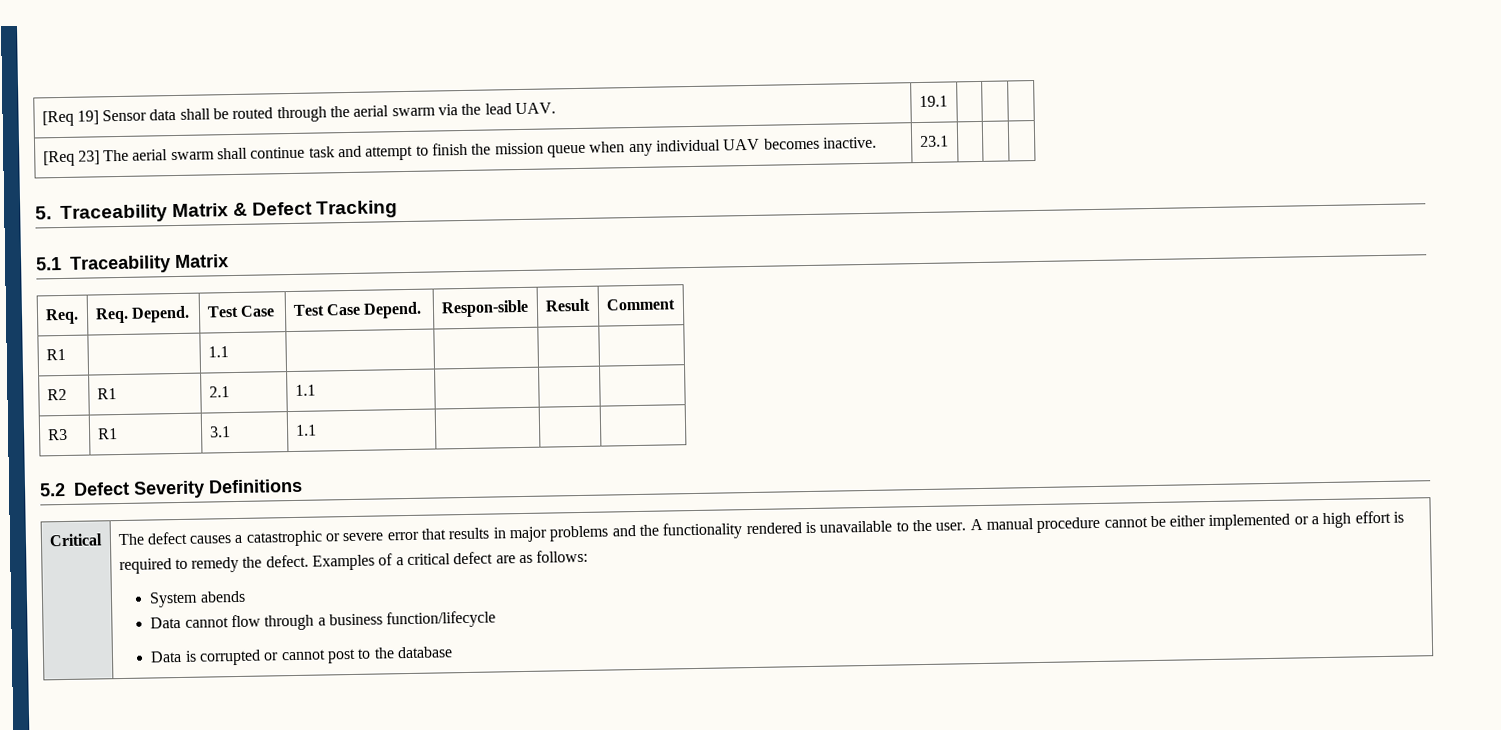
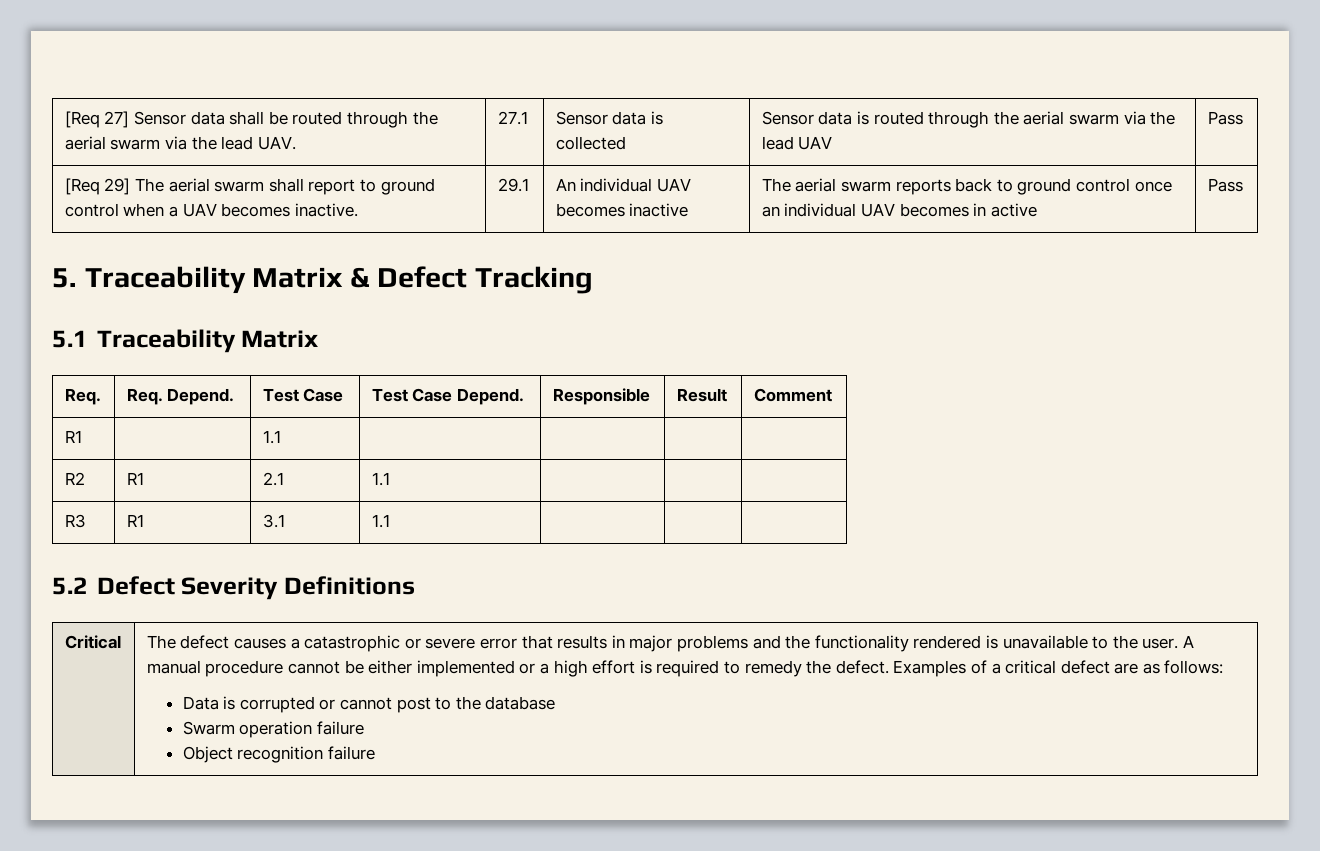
- [Req 19] Sensor data shall be routed through the aerial swarm via the lead UAV. | 19.1 | | |
- [Req 23] The aerial swarm shall continue task and attempt to finish the mission queue when any individual UAV becomes inactive. | 23.1 | | |
+ [Req 27] Sensor data shall be routed through the aerial swarm via the lead UAV. | 27.1 | Sensor data is collected | Sensor data is routed through the aerial swarm via the lead UAV | Pass
+ [Req 29] The aerial swarm shall report to ground control when a UAV becomes inactive. | 29.1 | An individual UAV becomes inactive | The aerial swarm reports back to ground control once an individual UAV becomes in active | Pass
- Req. | Req. Depend. | Test Case | Test Case Depend. | Respon-sible | Result | Comment
+ Req. | Req. Depend. | Test Case | Test Case Depend. | Responsible | Result | Comment
- System abends
- Data cannot flow through a business function/lifecycle
+ Swarm operation failure
+ Object recognition failure

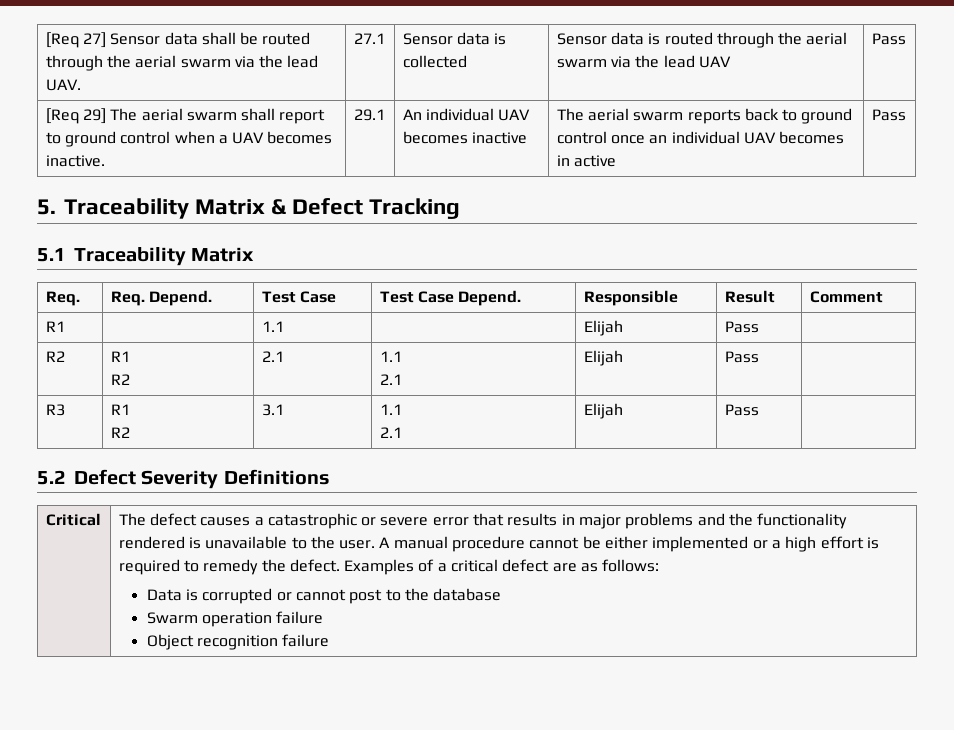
- R1 | | 1.1 | | | |
+ R1 | | 1.1 | | Elijah | Pass |
- R2 | R1 | 2.1 | 1.1 | | |
+ R2 | R1
+ R2 | 2.1 | 1.1
+ 2.1 | Elijah | Pass |
- R3 | R1 | 3.1 | 1.1 | | |
+ R3 | R1
+ R2 | 3.1 | 1.1
+ 2.1 | Elijah | Pass |

